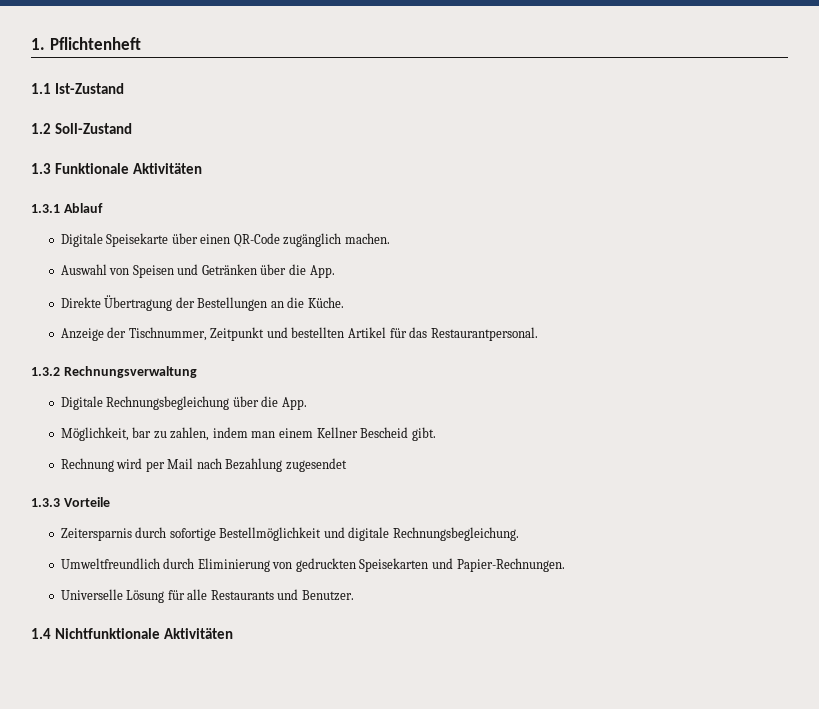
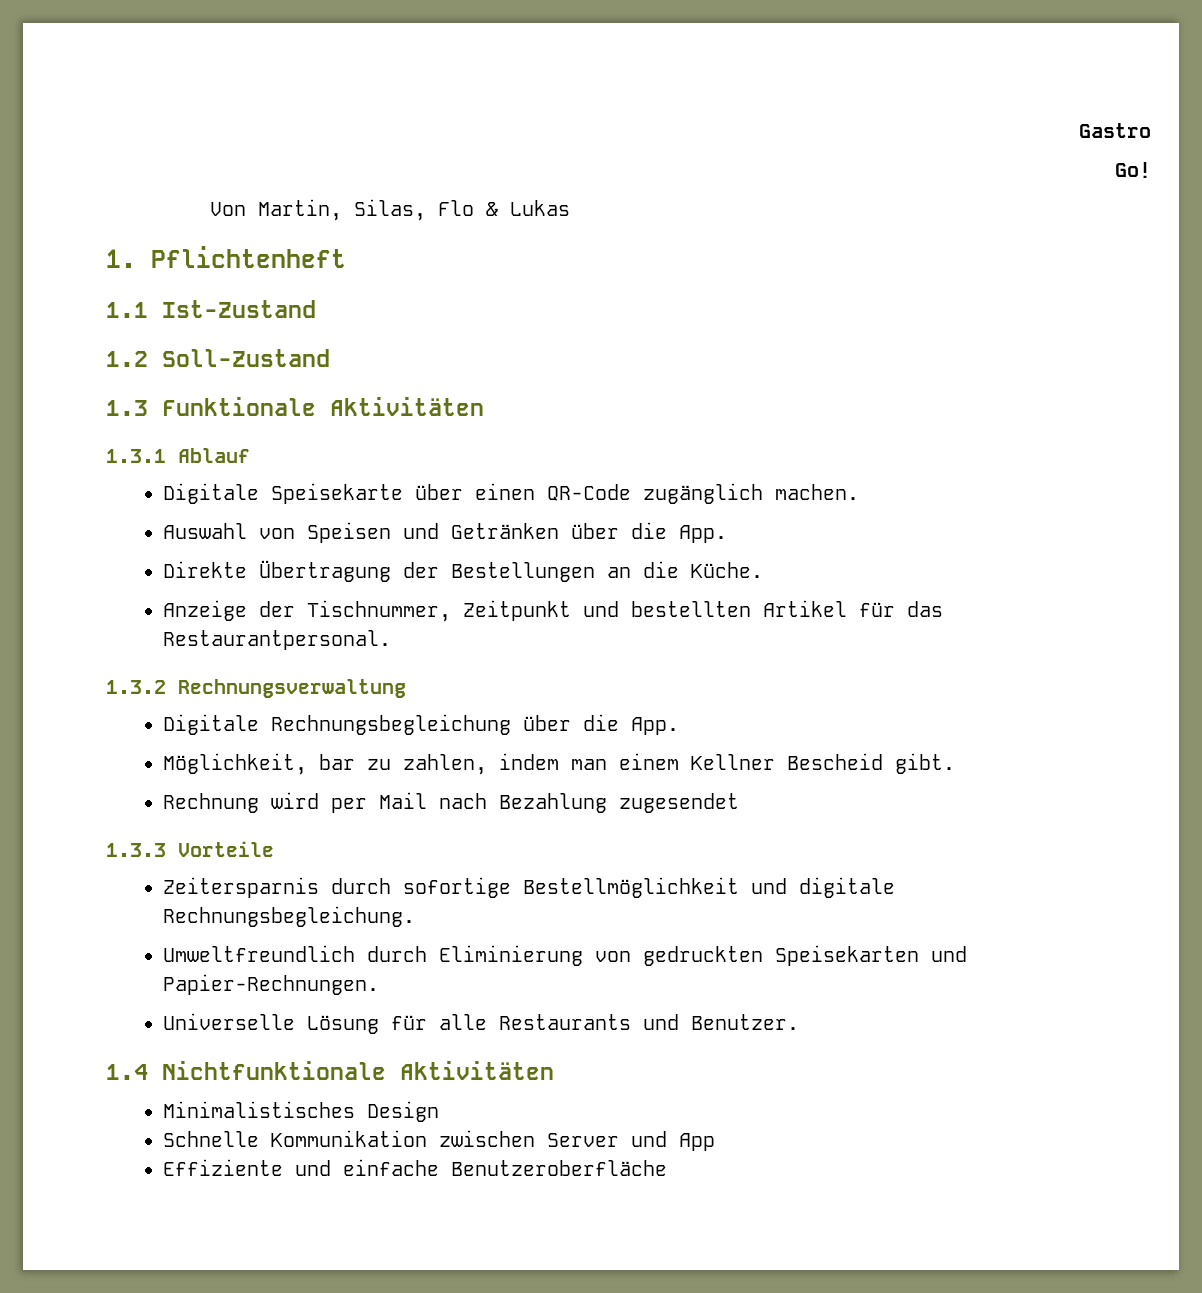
+ Gastro
+ Go!
+ Von Martin, Silas, Flo & Lukas
+ Minimalistisches Design
+ Schnelle Kommunikation zwischen Server und App
+ Effiziente und einfache Benutzeroberfläche

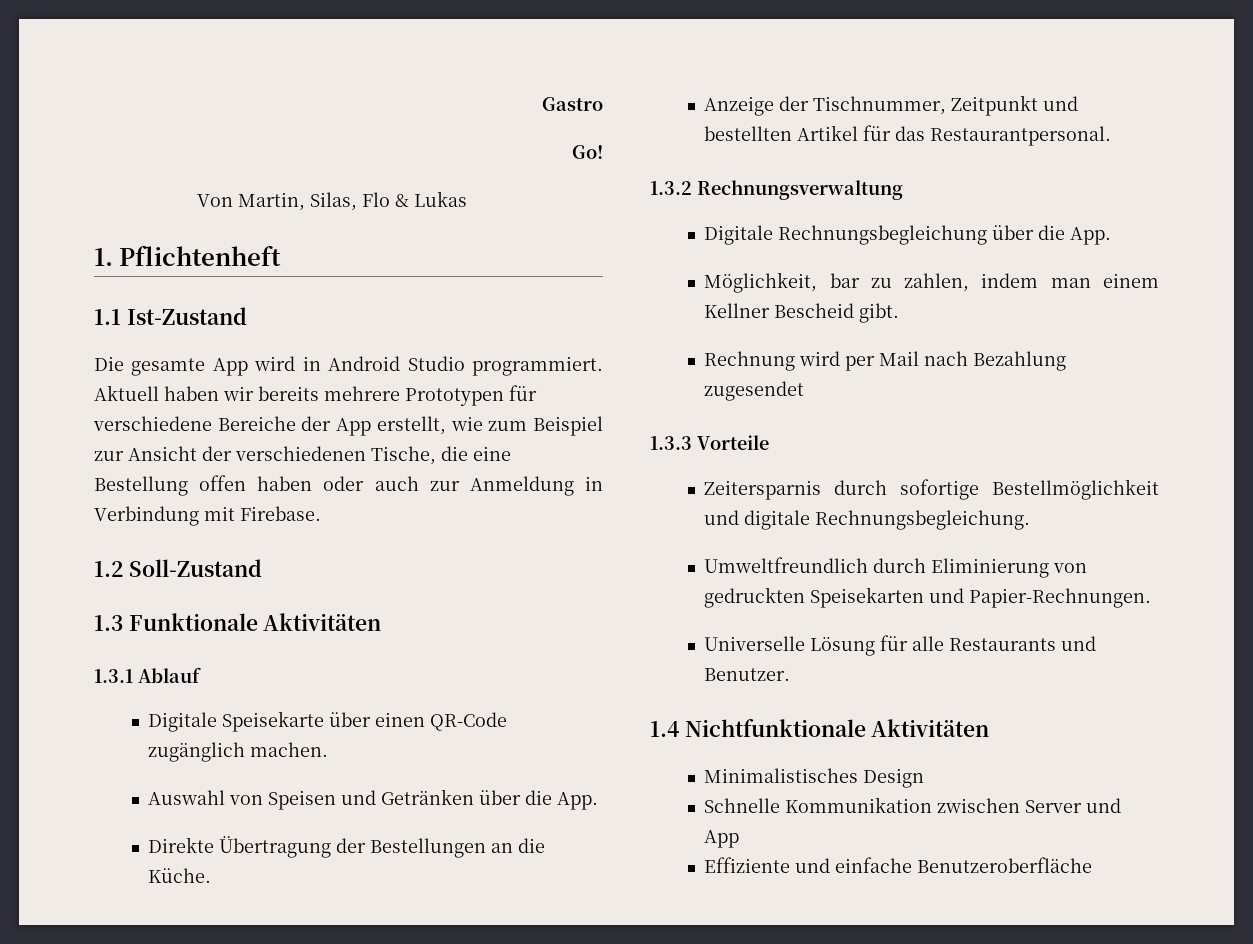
+ Die gesamte App wird in Android Studio programmiert. Aktuell haben wir bereits mehrere Prototypen für verschiedene Bereiche der App erstellt, wie zum Beispiel zur Ansicht der verschiedenen Tische, die eine Bestellung offen haben oder auch zur Anmeldung in Verbindung mit Firebase.

